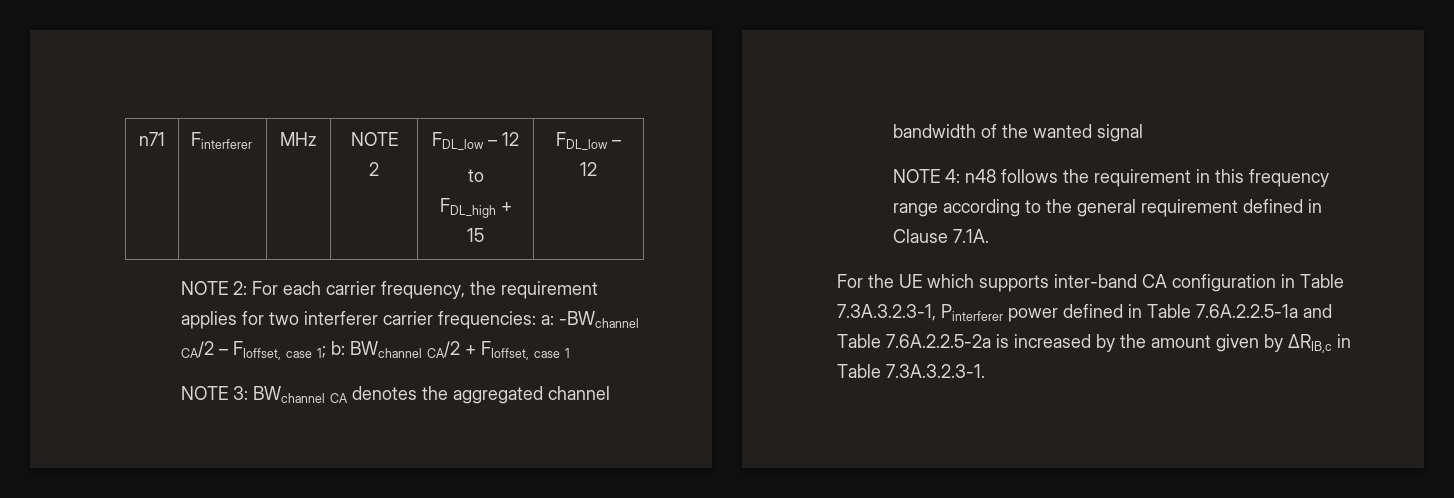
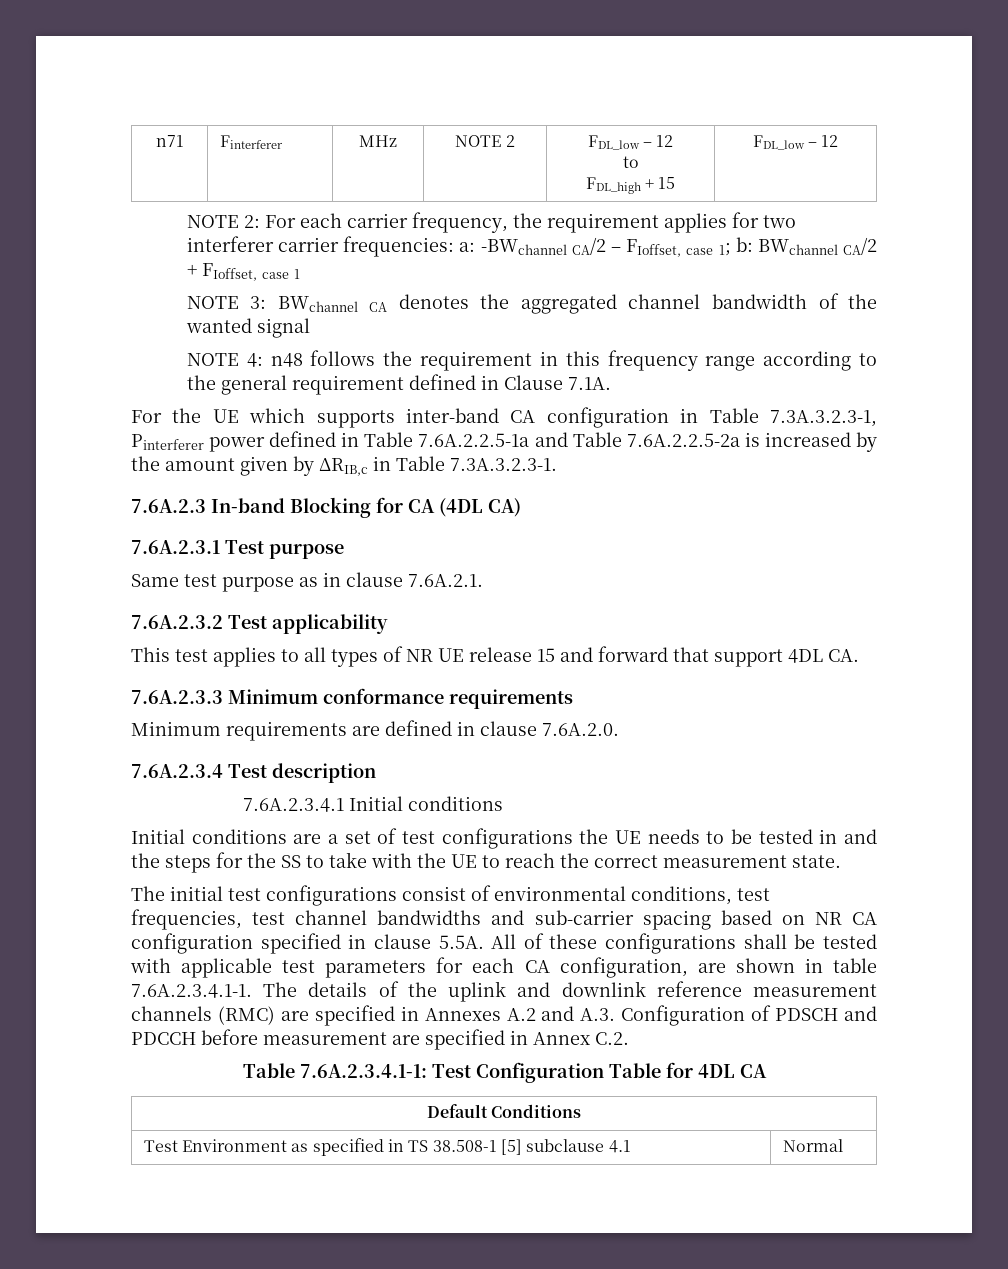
+ 7.6A.2.3 In-band Blocking for CA (4DL CA)
+ 7.6A.2.3.1 Test purpose
+ Same test purpose as in clause 7.6A.2.1.
+ 7.6A.2.3.2 Test applicability
+ This test applies to all types of NR UE release 15 and forward that support 4DL CA.
+ 7.6A.2.3.3 Minimum conformance requirements
+ Minimum requirements are defined in clause 7.6A.2.0.
+ 7.6A.2.3.4 Test description
+ 7.6A.2.3.4.1 Initial conditions
+ Initial conditions are a set of test configurations the UE needs to be tested in and the steps for the SS to take with the UE to reach the correct measurement state.
+ The initial test configurations consist of environmental conditions, test frequencies, test channel bandwidths and sub-carrier spacing based on NR CA configuration specified in clause 5.5A. All of these configurations shall be tested with applicable test parameters for each CA configuration, are shown in table 7.6A.2.3.4.1-1. The details of the uplink and downlink reference measurement channels (RMC) are specified in Annexes A.2 and A.3. Configuration of PDSCH and PDCCH before measurement are specified in Annex C.2.
+ Table 7.6A.2.3.4.1-1: Test Configuration Table for 4DL CA
+ Default Conditions
+ Test Environment as specified in TS 38.508-1 [5] subclause 4.1 | Normal

